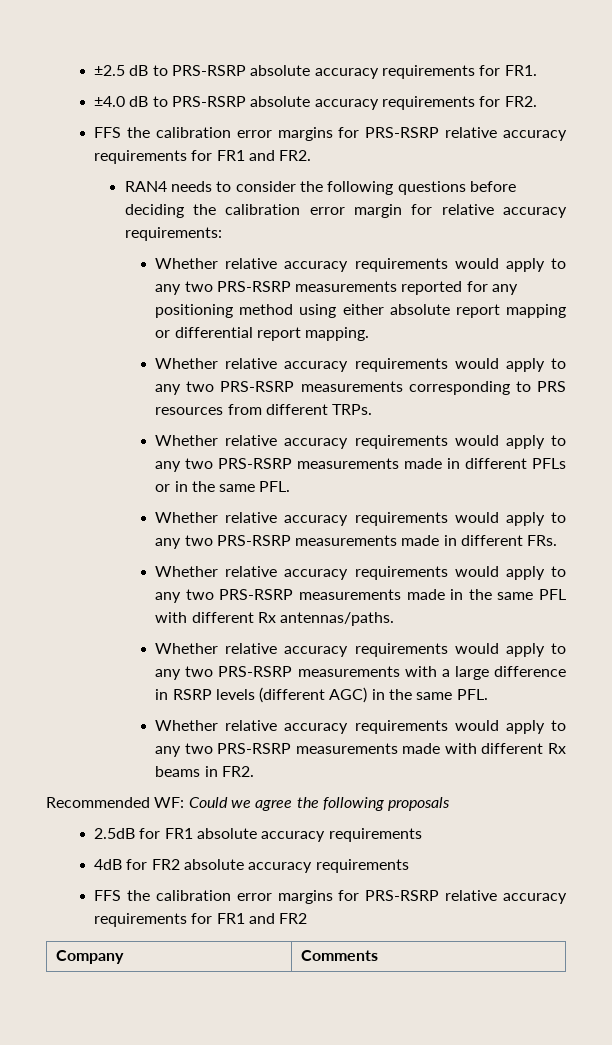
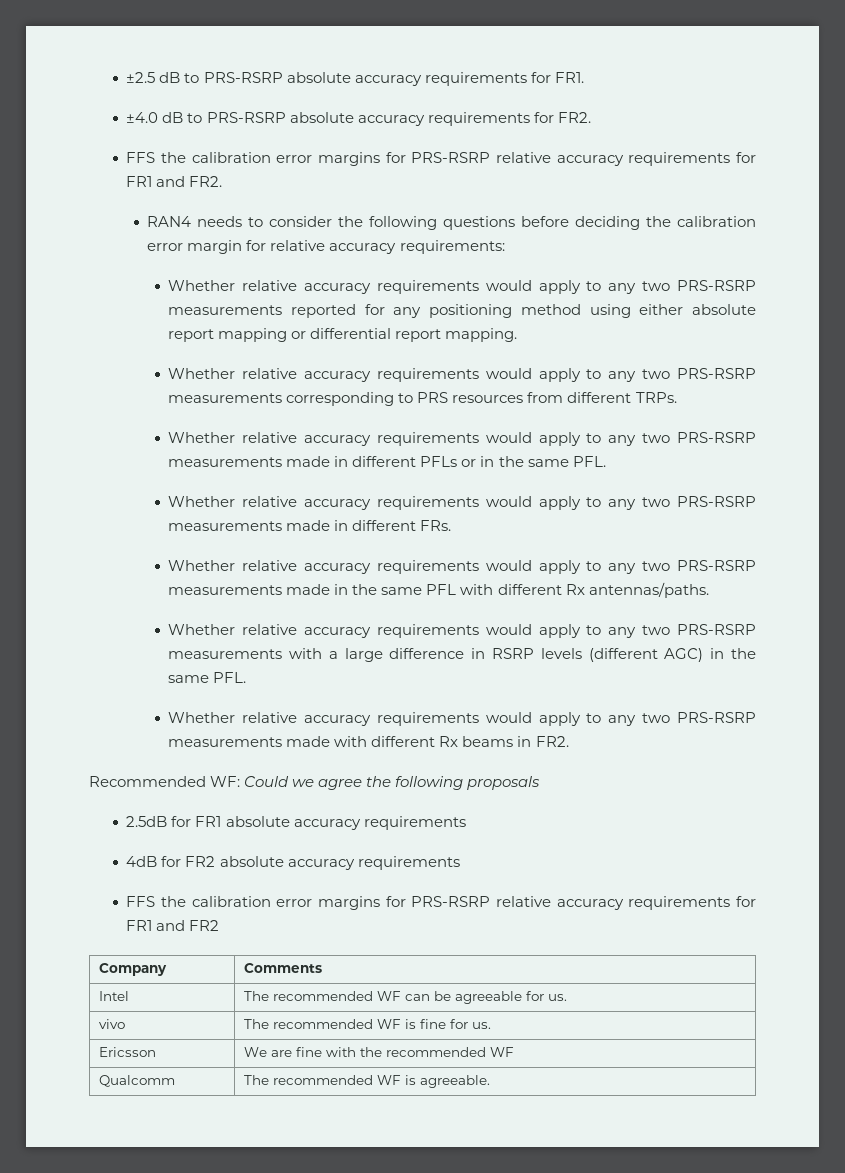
+ Intel | The recommended WF can be agreeable for us.
+ vivo | The recommended WF is fine for us.
+ Ericsson | We are fine with the recommended WF
+ Qualcomm | The recommended WF is agreeable.

